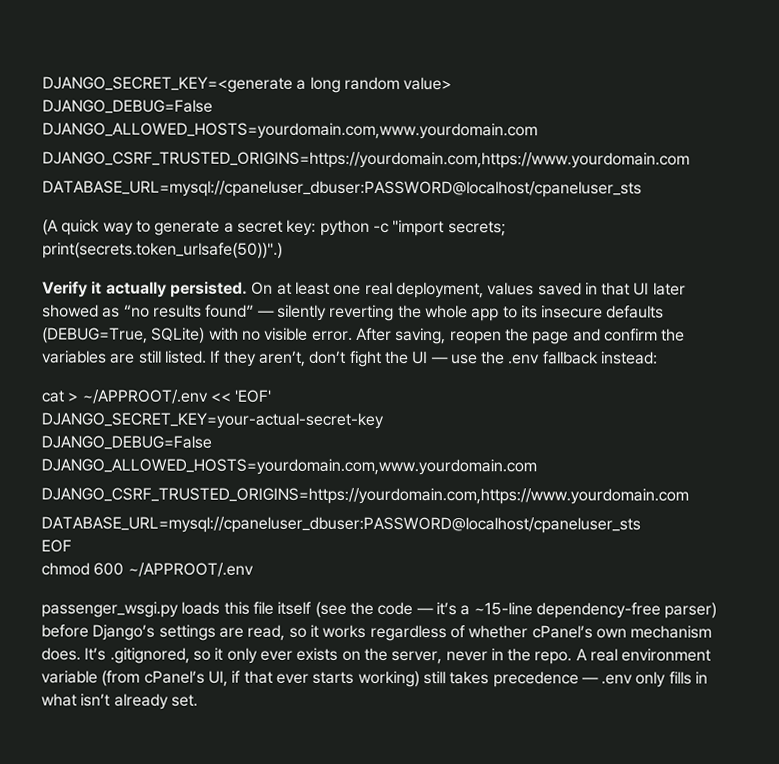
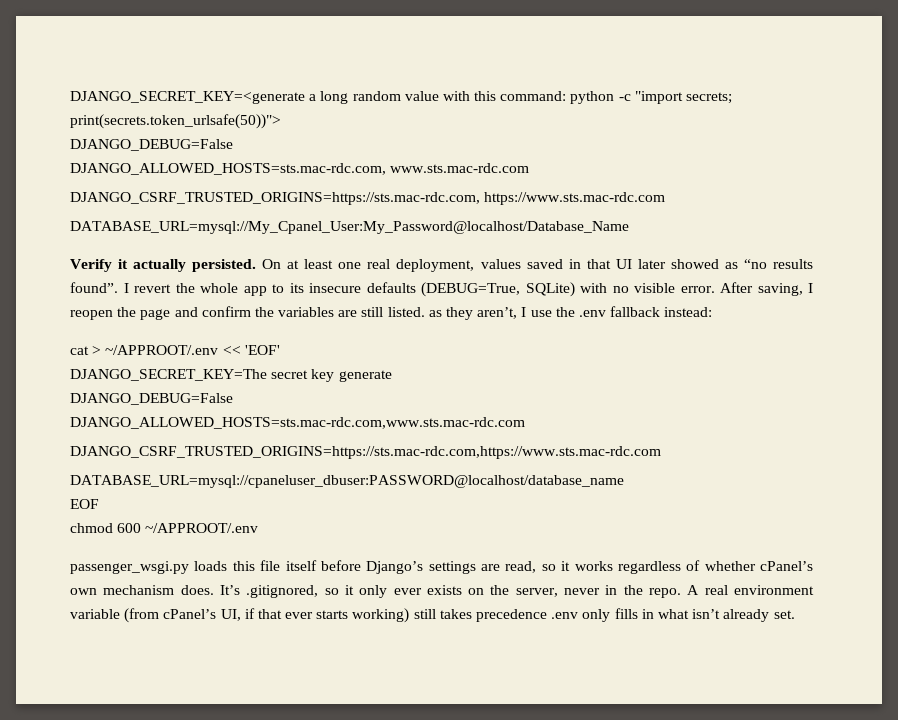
- DJANGO_SECRET_KEY=<generate a long random value>
+ DJANGO_SECRET_KEY=<generate a long random value with this command: python -c "import secrets; print(secrets.token_urlsafe(50))">
  DJANGO_DEBUG=False
- DJANGO_ALLOWED_HOSTS=yourdomain.com,www.yourdomain.com
- DJANGO_CSRF_TRUSTED_ORIGINS=https://yourdomain.com,https://www.yourdomain.com
- DATABASE_URL=mysql://cpaneluser_dbuser:PASSWORD@localhost/cpaneluser_sts
- (A quick way to generate a secret key: python -c "import secrets; print(secrets.token_urlsafe(50))".)
+ DJANGO_ALLOWED_HOSTS=sts.mac-rdc.com, www.sts.mac-rdc.com
+ DJANGO_CSRF_TRUSTED_ORIGINS=https://sts.mac-rdc.com, https://www.sts.mac-rdc.com
+ DATABASE_URL=mysql://My_Cpanel_User:My_Password@localhost/Database_Name
- On at least one real deployment, values saved in that UI later showed as “no results found” — silently reverting the whole app to its insecure defaults (DEBUG=True, SQLite) with no visible error.
+ On at least one real deployment, values saved in that UI later showed as “no results found”. I revert the whole app to its insecure defaults (DEBUG=True, SQLite) with no visible error.
- After saving, reopen the page and confirm the variables are still listed. If they aren’t, don’t fight the UI — use the .env fallback instead:
+ After saving, I reopen the page and confirm the variables are still listed. as they aren’t, I use the .env fallback instead:
- DJANGO_SECRET_KEY=your-actual-secret-key
+ DJANGO_SECRET_KEY=The secret key generate
  DJANGO_DEBUG=False
- DJANGO_ALLOWED_HOSTS=yourdomain.com,www.yourdomain.com
- DJANGO_CSRF_TRUSTED_ORIGINS=https://yourdomain.com,https://www.yourdomain.com
- DATABASE_URL=mysql://cpaneluser_dbuser:PASSWORD@localhost/cpaneluser_sts
+ DJANGO_ALLOWED_HOSTS=sts.mac-rdc.com,www.sts.mac-rdc.com
+ DJANGO_CSRF_TRUSTED_ORIGINS=https://sts.mac-rdc.com,https://www.sts.mac-rdc.com
+ DATABASE_URL=mysql://cpaneluser_dbuser:PASSWORD@localhost/database_name
- passenger_wsgi.py loads this file itself (see the code — it’s a ~15-line dependency-free parser) before Django’s settings are read, so it works regardless of whether cPanel’s own mechanism does.
+ passenger_wsgi.py loads this file itself before Django’s settings are read, so it works regardless of whether cPanel’s own mechanism does.
- A real environment variable (from cPanel’s UI, if that ever starts working) still takes precedence — .env only fills in what isn’t already set.
+ A real environment variable (from cPanel’s UI, if that ever starts working) still takes precedence .env only fills in what isn’t already set.

